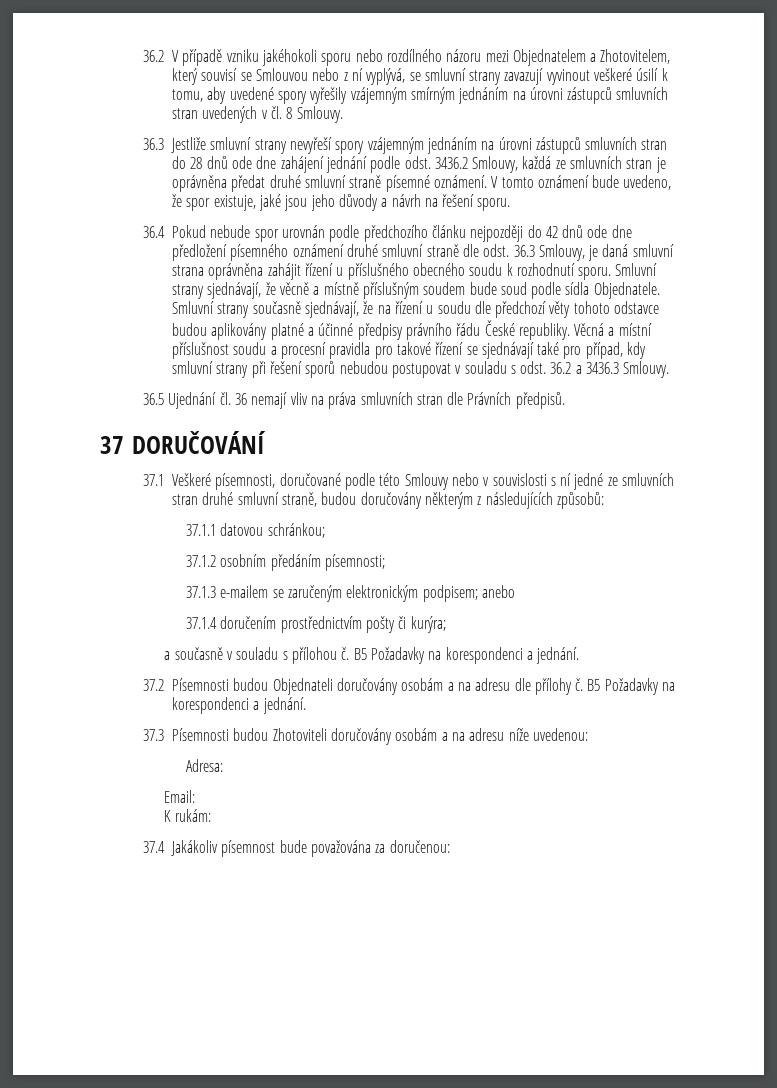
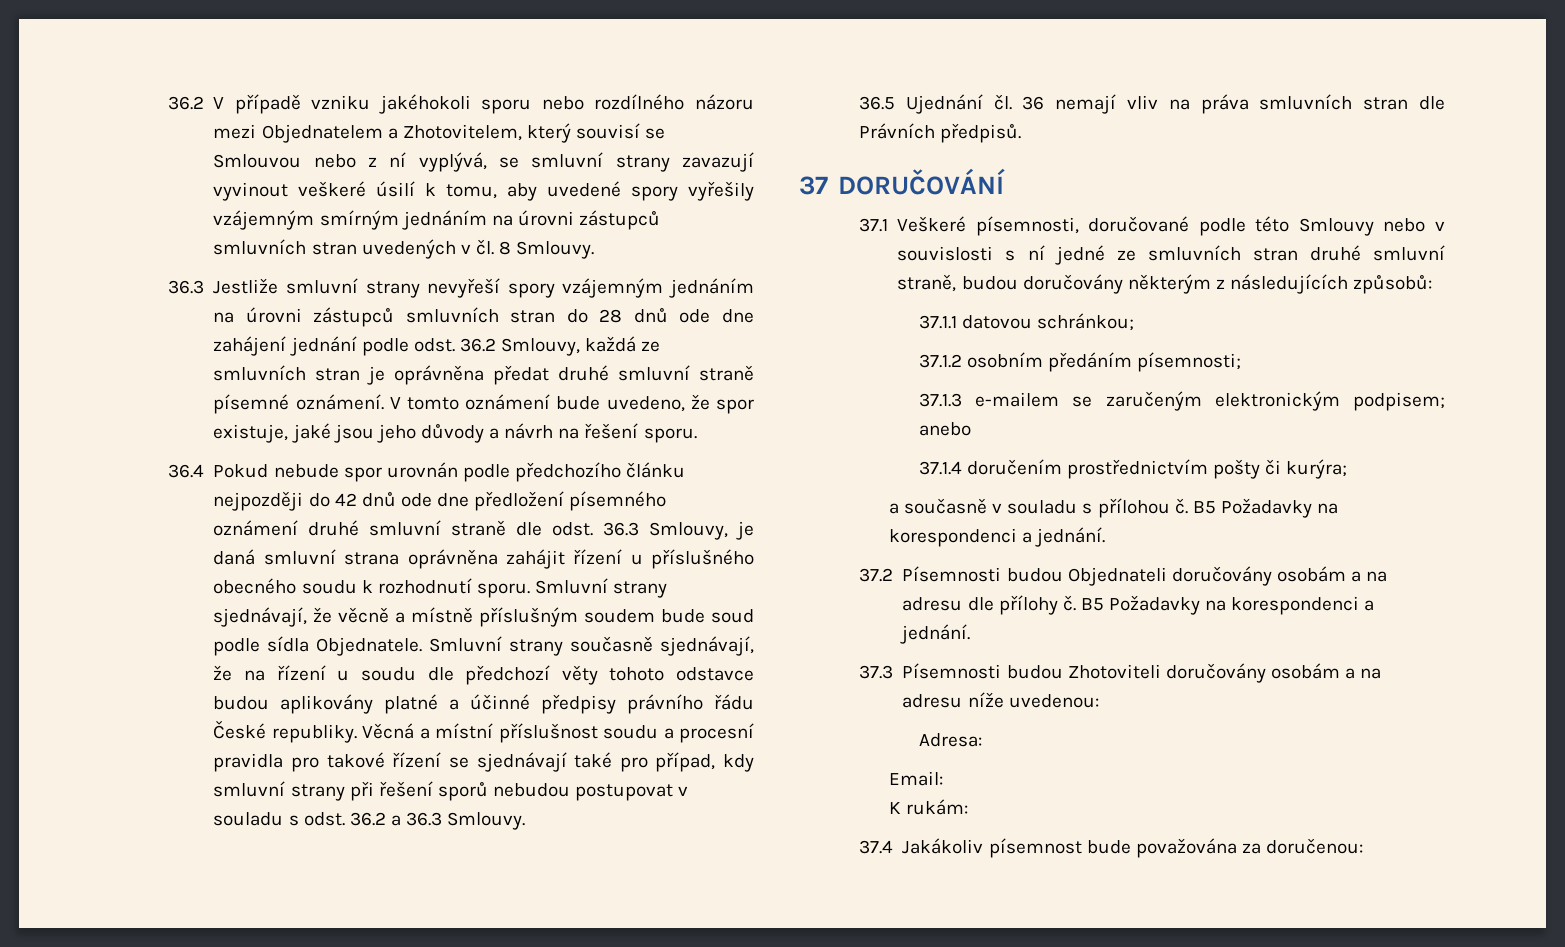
- 36.3 Jestliže smluvní strany nevyřeší spory vzájemným jednáním na úrovni zástupců smluvních stran do 28 dnů ode dne zahájení jednání podle odst. 3436.2 Smlouvy, každá ze smluvních stran je oprávněna předat druhé smluvní straně písemné oznámení.
+ 36.3 Jestliže smluvní strany nevyřeší spory vzájemným jednáním na úrovni zástupců smluvních stran do 28 dnů ode dne zahájení jednání podle odst. 36.2 Smlouvy, každá ze smluvních stran je oprávněna předat druhé smluvní straně písemné oznámení.
- Věcná a místní příslušnost soudu a procesní pravidla pro takové řízení se sjednávají také pro případ, kdy smluvní strany při řešení sporů nebudou postupovat v souladu s odst. 36.2 a 3436.3 Smlouvy.
+ Věcná a místní příslušnost soudu a procesní pravidla pro takové řízení se sjednávají také pro případ, kdy smluvní strany při řešení sporů nebudou postupovat v souladu s odst. 36.2 a 36.3 Smlouvy.

